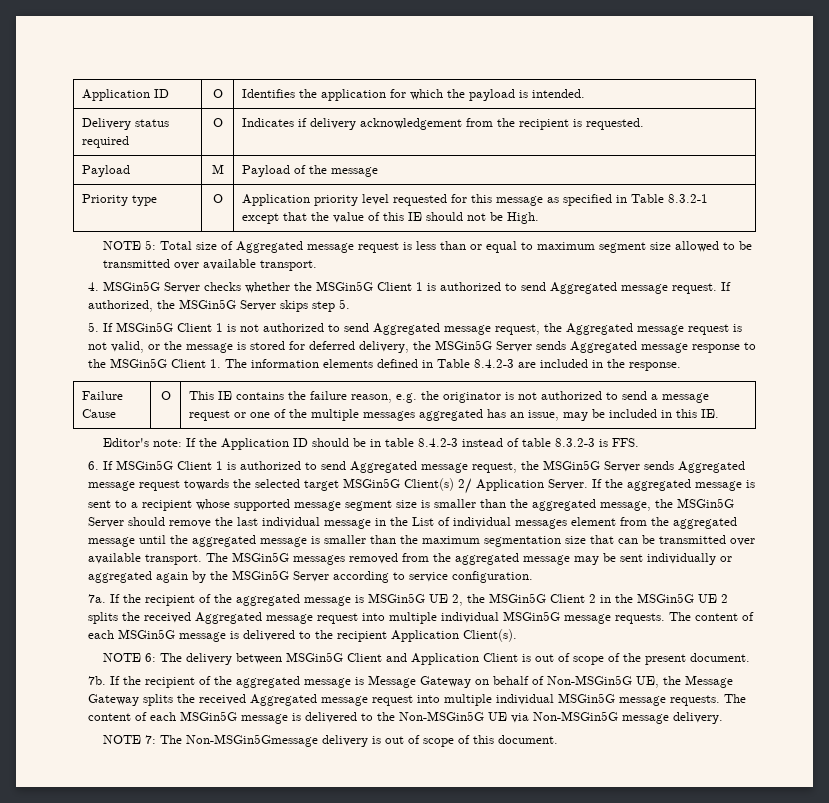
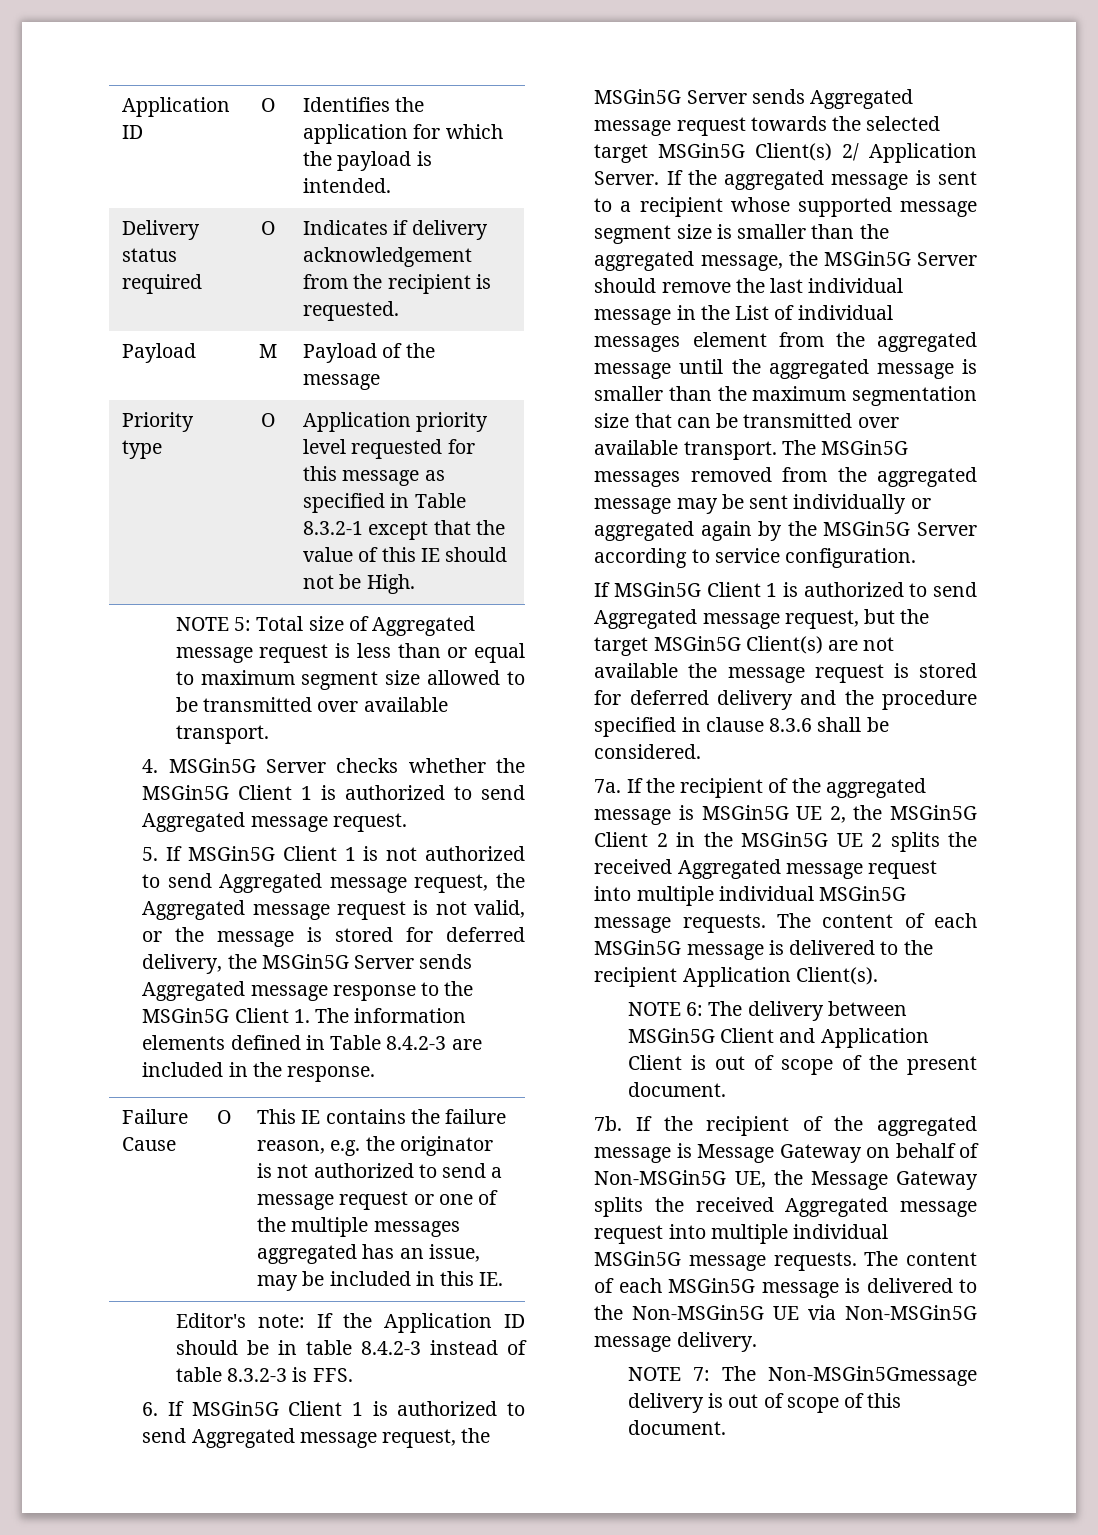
- If authorized, the MSGin5G Server skips step 5.
+ If MSGin5G Client 1 is authorized to send Aggregated message request, but the target MSGin5G Client(s) are not available the message request is stored for deferred delivery and the procedure specified in clause 8.3.6 shall be considered.

